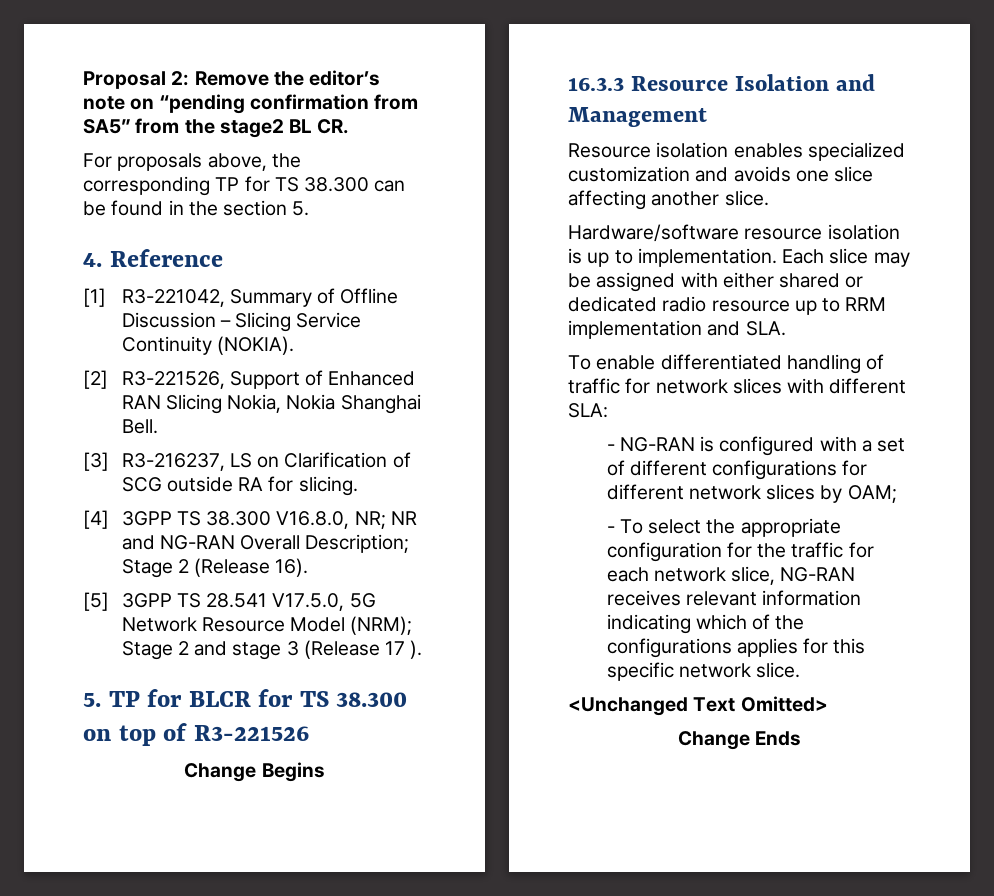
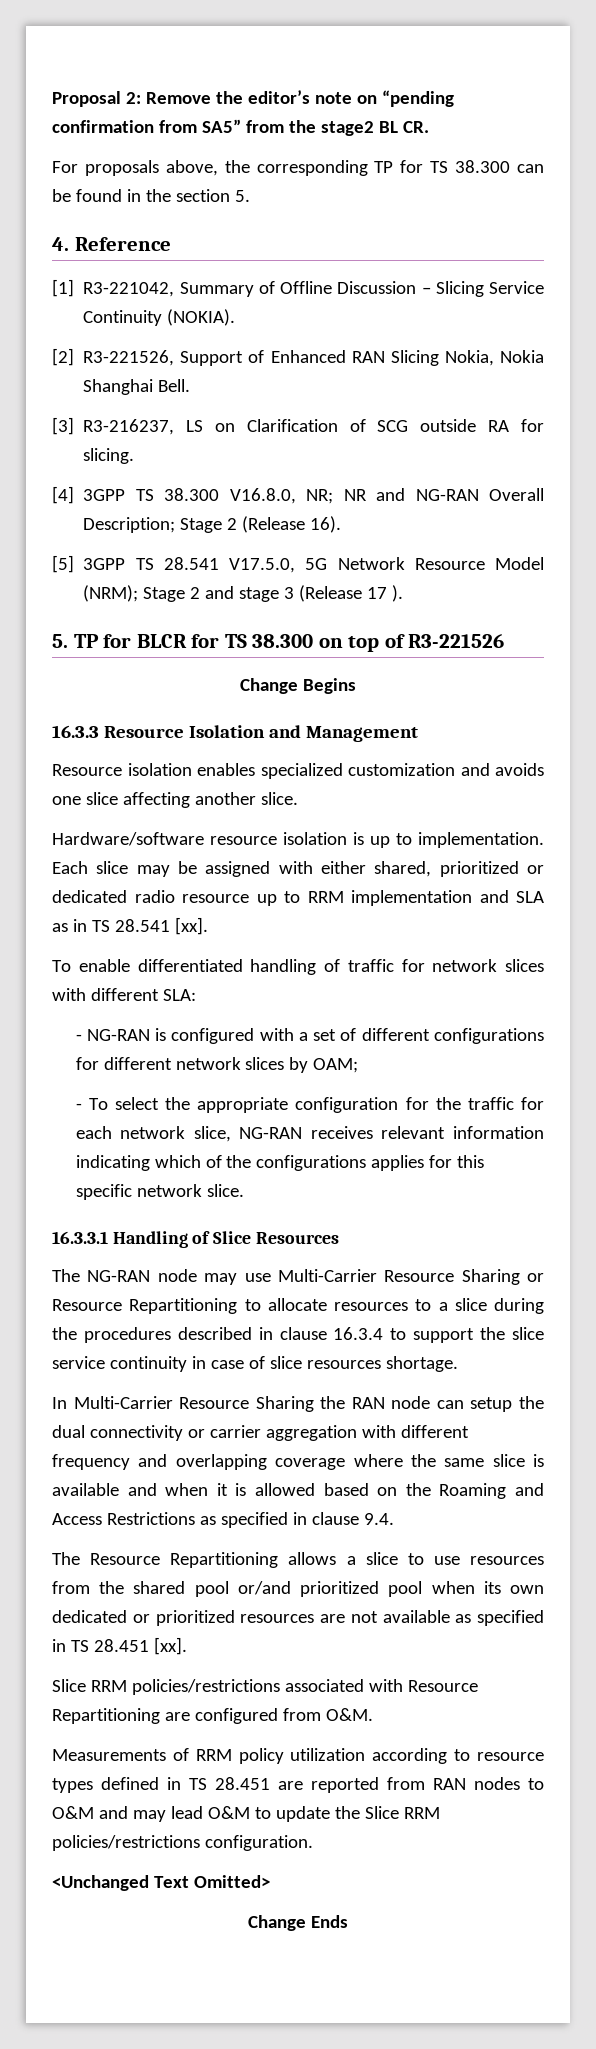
- Each slice may be assigned with either shared or dedicated radio resource up to RRM implementation and SLA.
+ Each slice may be assigned with either shared, prioritized or dedicated radio resource up to RRM implementation and SLA as in TS 28.541 [xx].
+ 16.3.3.1 Handling of Slice Resources
+ The NG-RAN node may use Multi-Carrier Resource Sharing or Resource Repartitioning to allocate resources to a slice during the procedures described in clause 16.3.4 to support the slice service continuity in case of slice resources shortage.
+ In Multi-Carrier Resource Sharing the RAN node can setup the dual connectivity or carrier aggregation with different frequency and overlapping coverage where the same slice is available and when it is allowed based on the Roaming and Access Restrictions as specified in clause 9.4.
+ The Resource Repartitioning allows a slice to use resources from the shared pool or/and prioritized pool when its own dedicated or prioritized resources are not available as specified in TS 28.451 [xx].
+ Slice RRM policies/restrictions associated with Resource Repartitioning are configured from O&M.
+ Measurements of RRM policy utilization according to resource types defined in TS 28.451 are reported from RAN nodes to O&M and may lead O&M to update the Slice RRM policies/restrictions configuration.

